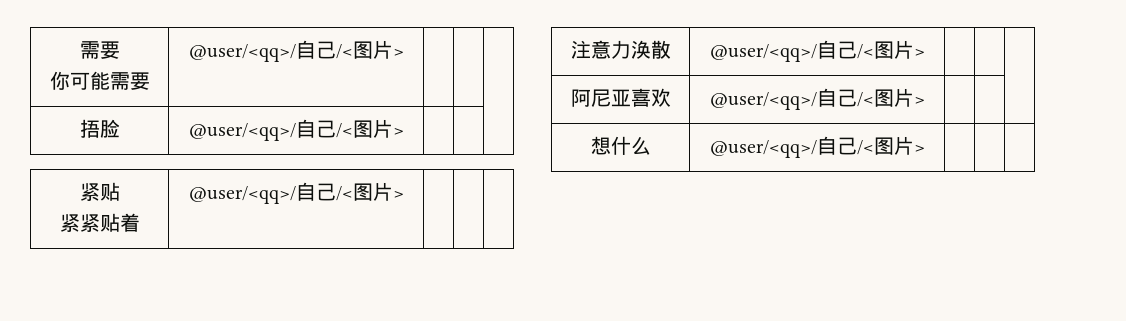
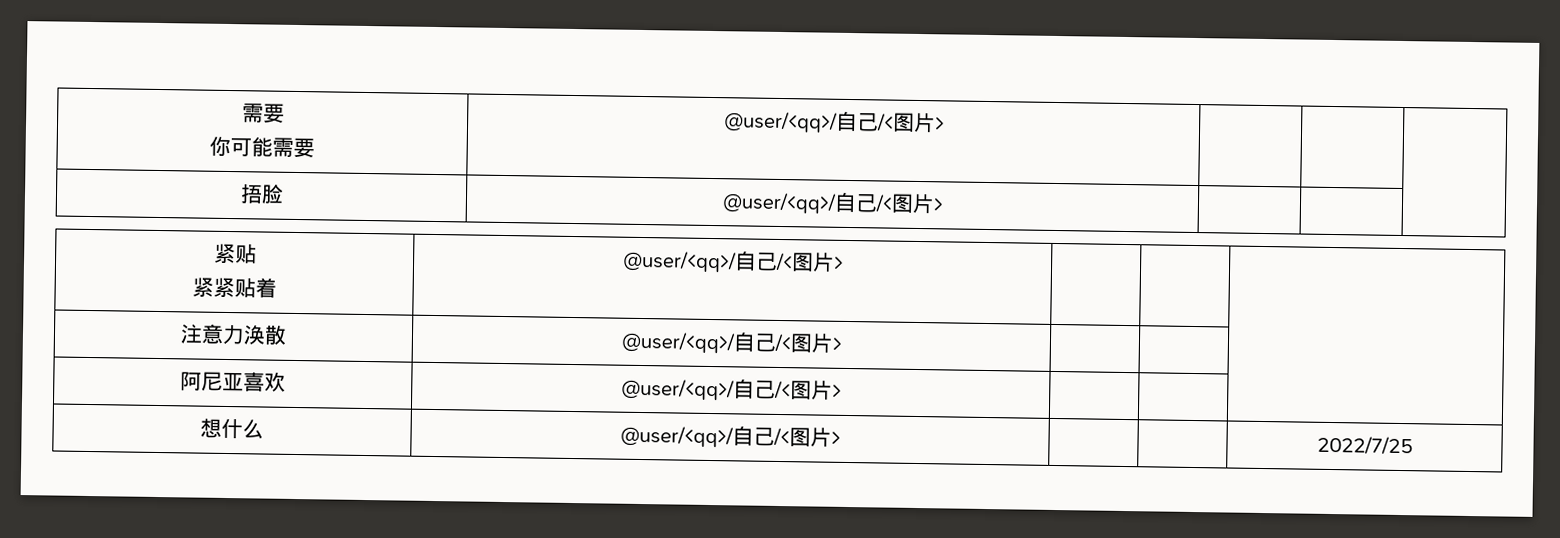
- 想什么 | @user/<qq>/自己/<图片> | | |
+ 想什么 | @user/<qq>/自己/<图片> | | | 2022/7/25

